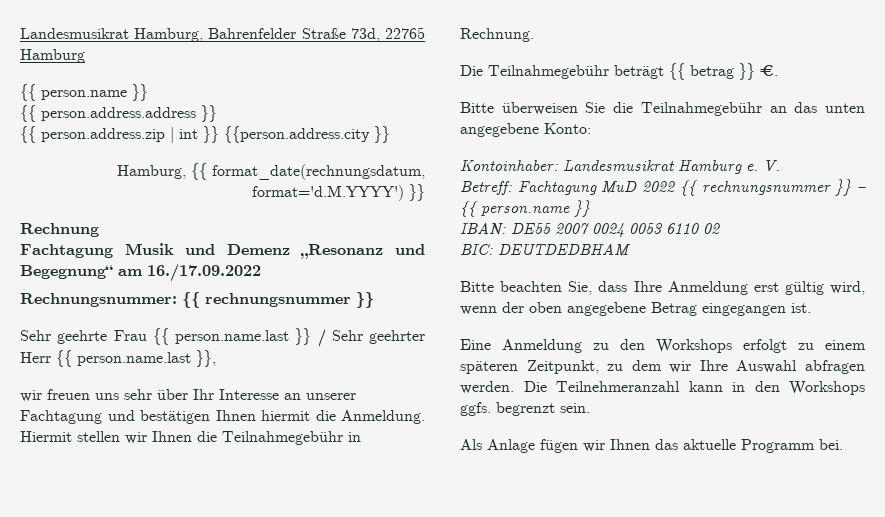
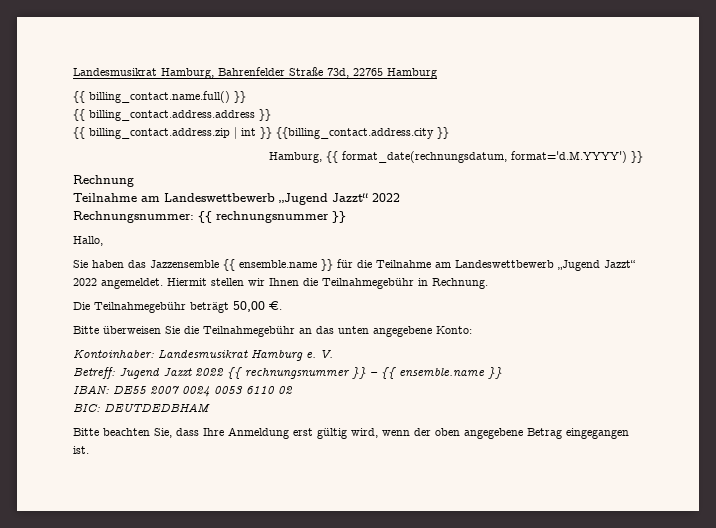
  Landesmusikrat Hamburg, Bahrenfelder Straße 73d, 22765 Hamburg
- {{ person.name }}
- {{ person.address.address }}
- {{ person.address.zip | int }} {{person.address.city }}
+ {{ billing_contact.name.full() }}
+ {{ billing_contact.address.address }}
+ {{ billing_contact.address.zip | int }} {{billing_contact.address.city }}
  Rechnung
- Fachtagung Musik und Demenz „Resonanz und Begegnung“ am 16./17.09.2022
+ Teilnahme am Landeswettbewerb „Jugend Jazzt“ 2022
  Rechnungsnummer: {{ rechnungsnummer }}
- Sehr geehrte Frau {{ person.name.last }} / Sehr geehrter Herr {{ person.name.last }},
- wir freuen uns sehr über Ihr Interesse an unserer Fachtagung und bestätigen Ihnen hiermit die Anmeldung.
+ Hallo,
+ Sie haben das Jazzensemble {{ ensemble.name }} für die Teilnahme am Landeswettbewerb „Jugend Jazzt“ 2022 angemeldet.
- Die Teilnahmegebühr beträgt {{ betrag }} €.
+ Die Teilnahmegebühr beträgt 50,00 €.
- Betreff: Fachtagung MuD 2022 {{ rechnungsnummer }} – {{ person.name }}
+ Betreff: Jugend Jazzt 2022 {{ rechnungsnummer }} – {{ ensemble.name }}
- Eine Anmeldung zu den Workshops erfolgt zu einem späteren Zeitpunkt, zu dem wir Ihre Auswahl abfragen werden. Die Teilnehmeranzahl kann in den Workshops ggfs. begrenzt sein.
- Als Anlage fügen wir Ihnen das aktuelle Programm bei.

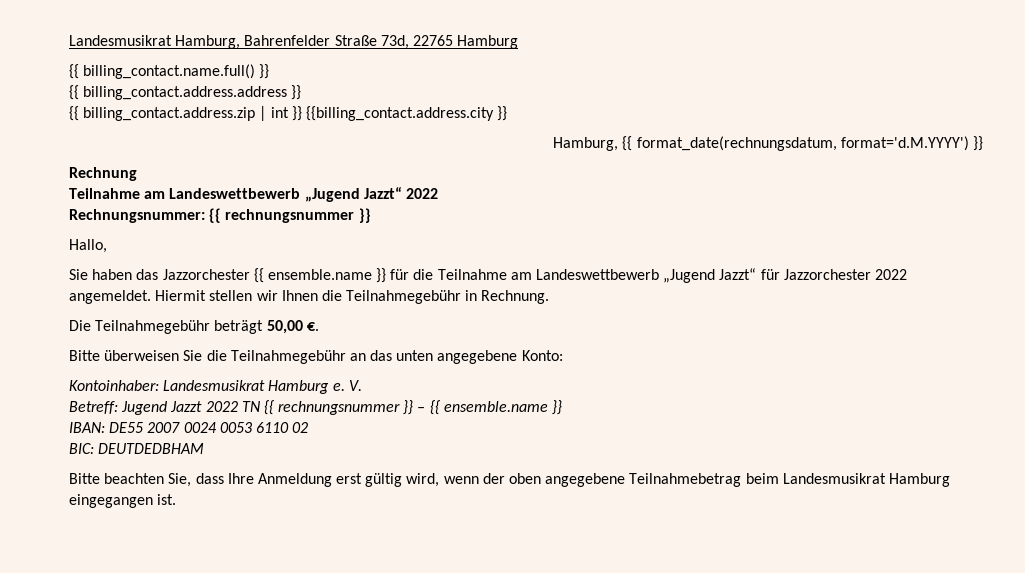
- Sie haben das Jazzensemble {{ ensemble.name }} für die Teilnahme am Landeswettbewerb „Jugend Jazzt“ 2022 angemeldet.
+ Sie haben das Jazzorchester {{ ensemble.name }} für die Teilnahme am Landeswettbewerb „Jugend Jazzt“ für Jazzorchester 2022 angemeldet.
- Betreff: Jugend Jazzt 2022 {{ rechnungsnummer }} – {{ ensemble.name }}
+ Betreff: Jugend Jazzt 2022 TN {{ rechnungsnummer }} – {{ ensemble.name }}
- Bitte beachten Sie, dass Ihre Anmeldung erst gültig wird, wenn der oben angegebene Betrag eingegangen ist.
+ Bitte beachten Sie, dass Ihre Anmeldung erst gültig wird, wenn der oben angegebene Teilnahmebetrag beim Landesmusikrat Hamburg eingegangen ist.

